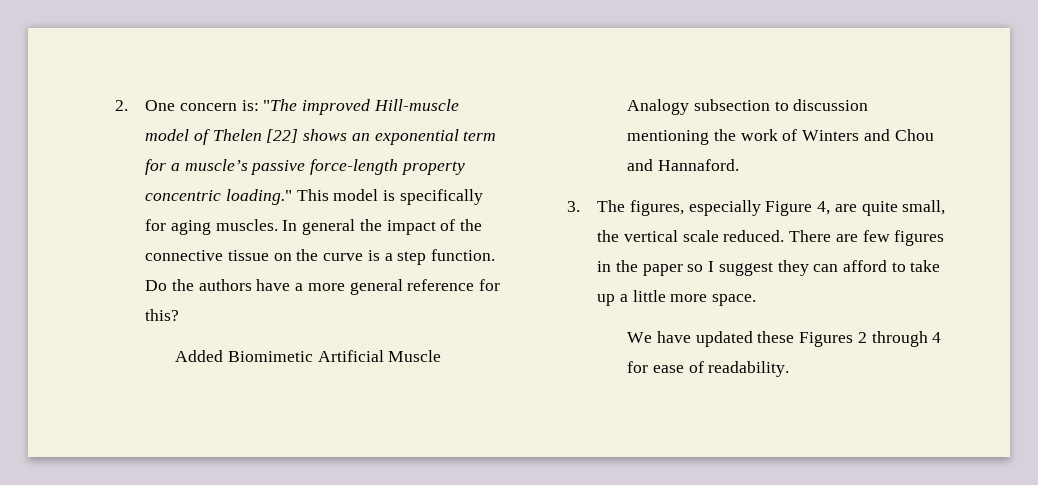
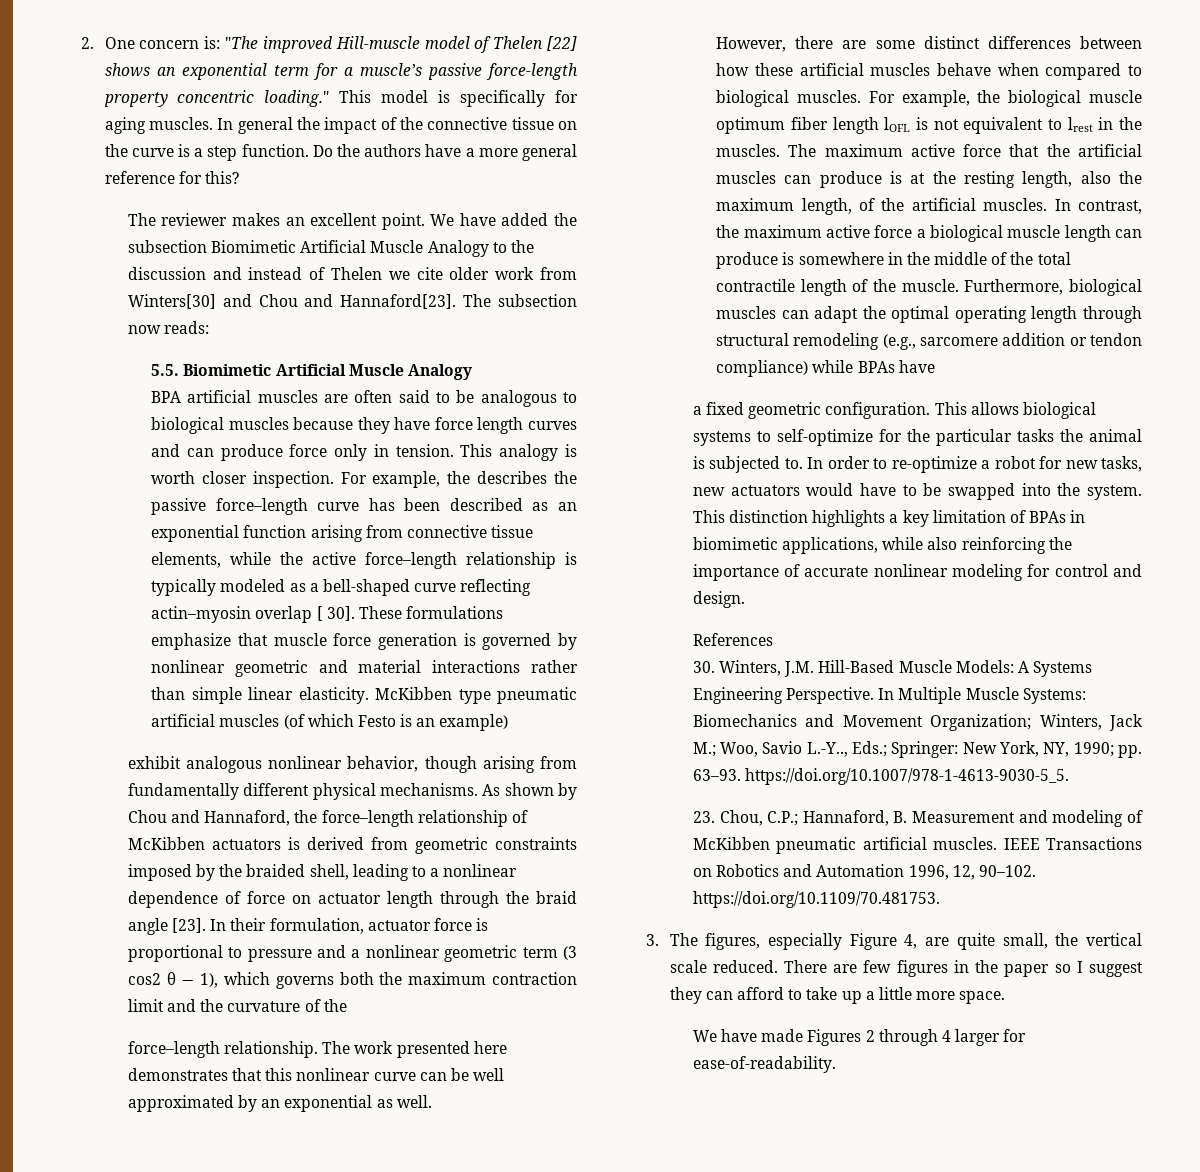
- Added Biomimetic Artificial Muscle Analogy subsection to discussion mentioning the work of Winters and Chou and Hannaford.
+ The reviewer makes an excellent point. We have added the subsection Biomimetic Artificial Muscle Analogy to the discussion and instead of Thelen we cite older work from Winters[30] and Chou and Hannaford[23]. The subsection now reads:
+ 5.5. Biomimetic Artificial Muscle Analogy
+ BPA artificial muscles are often said to be analogous to biological muscles because they have force length curves and can produce force only in tension. This analogy is worth closer inspection. For example, the describes the passive force–length curve has been described as an exponential function arising from connective tissue elements, while the active force–length relationship is typically modeled as a bell-shaped curve reflecting actin–myosin overlap [ 30]. These formulations emphasize that muscle force generation is governed by nonlinear geometric and material interactions rather than simple linear elasticity. McKibben type pneumatic artificial muscles (of which Festo is an example)
+ exhibit analogous nonlinear behavior, though arising from fundamentally different physical mechanisms. As shown by Chou and Hannaford, the force–length relationship of McKibben actuators is derived from geometric constraints imposed by the braided shell, leading to a nonlinear dependence of force on actuator length through the braid angle [23]. In their formulation, actuator force is proportional to pressure and a nonlinear geometric term (3 cos2 θ − 1), which governs both the maximum contraction limit and the curvature of the
+ force–length relationship. The work presented here demonstrates that this nonlinear curve can be well approximated by an exponential as well.
+ However, there are some distinct differences between how these artificial muscles behave when compared to biological muscles. For example, the biological muscle optimum fiber length lOFL is not equivalent to lrest in the muscles. The maximum active force that the artificial muscles can produce is at the resting length, also the maximum length, of the artificial muscles. In contrast, the maximum active force a biological muscle length can produce is somewhere in the middle of the total contractile length of the muscle. Furthermore, biological muscles can adapt the optimal operating length through structural remodeling (e.g., sarcomere addition or tendon compliance) while BPAs have
+ a fixed geometric configuration. This allows biological systems to self-optimize for the particular tasks the animal is subjected to. In order to re-optimize a robot for new tasks, new actuators would have to be swapped into the system. This distinction highlights a key limitation of BPAs in biomimetic applications, while also reinforcing the importance of accurate nonlinear modeling for control and design.
+ References
+ 30. Winters, J.M. Hill-Based Muscle Models: A Systems Engineering Perspective. In Multiple Muscle Systems: Biomechanics and Movement Organization; Winters, Jack M.; Woo, Savio L.-Y.., Eds.; Springer: New York, NY, 1990; pp. 63–93. https://doi.org/10.1007/978-1-4613-9030-5_5.
+ 23. Chou, C.P.; Hannaford, B. Measurement and modeling of McKibben pneumatic artificial muscles. IEEE Transactions on Robotics and Automation 1996, 12, 90–102. https://doi.org/10.1109/70.481753.
- We have updated these Figures 2 through 4 for ease of readability.
+ We have made Figures 2 through 4 larger for ease-of-readability.

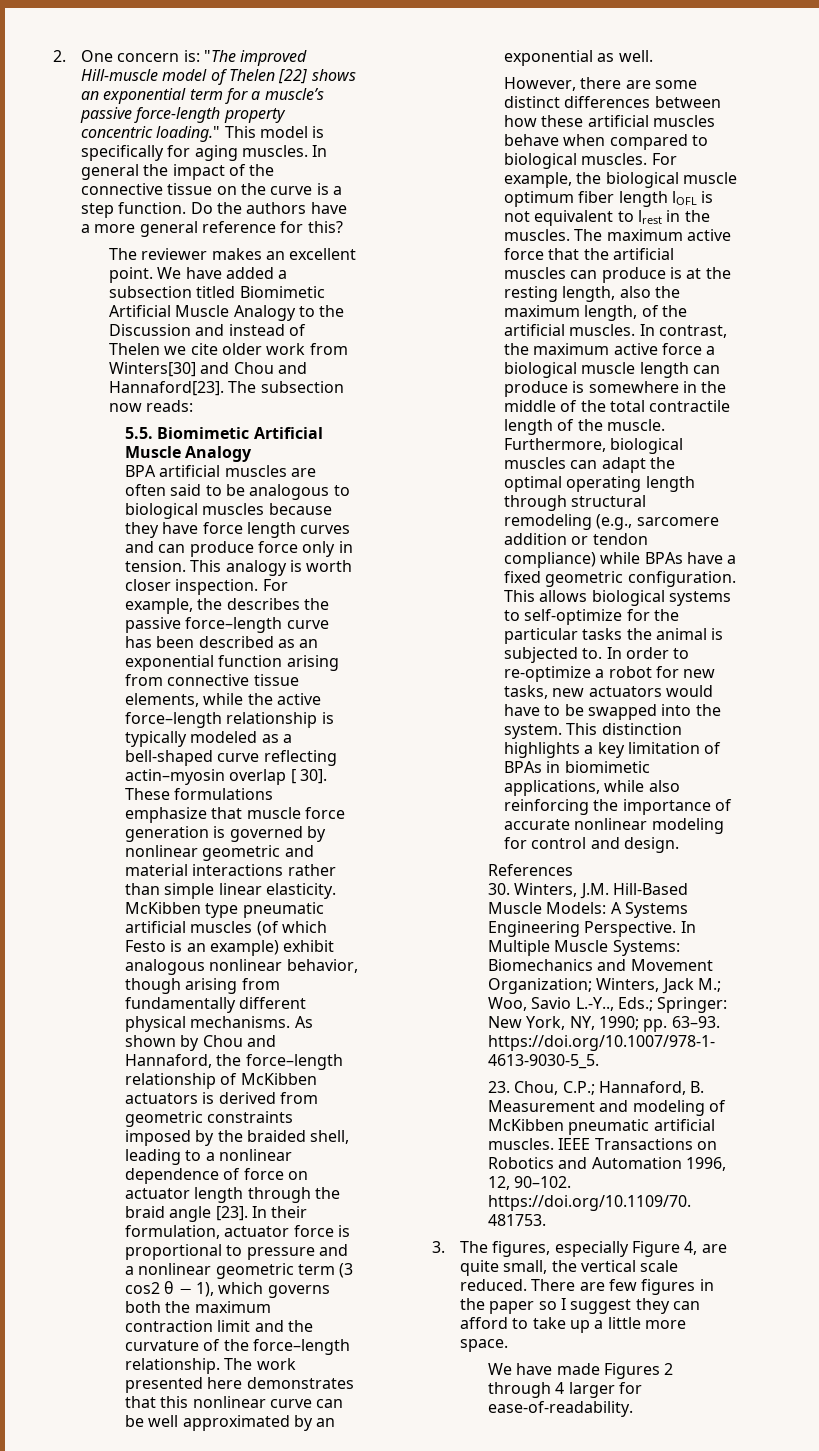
- We have added the subsection Biomimetic Artificial Muscle Analogy to the discussion and instead of Thelen we cite older work from Winters[30] and Chou and Hannaford[23].
+ We have added a subsection titled Biomimetic Artificial Muscle Analogy to the Discussion and instead of Thelen we cite older work from Winters[30] and Chou and Hannaford[23].
- McKibben type pneumatic artificial muscles (of which Festo is an example)
- exhibit analogous nonlinear behavior, though arising from fundamentally different physical mechanisms.
+ McKibben type pneumatic artificial muscles (of which Festo is an example) exhibit analogous nonlinear behavior, though arising from fundamentally different physical mechanisms.
- In their formulation, actuator force is proportional to pressure and a nonlinear geometric term (3 cos2 θ − 1), which governs both the maximum contraction limit and the curvature of the
- force–length relationship.
+ In their formulation, actuator force is proportional to pressure and a nonlinear geometric term (3 cos2 θ − 1), which governs both the maximum contraction limit and the curvature of the force–length relationship.
- Furthermore, biological muscles can adapt the optimal operating length through structural remodeling (e.g., sarcomere addition or tendon compliance) while BPAs have
- a fixed geometric configuration.
+ Furthermore, biological muscles can adapt the optimal operating length through structural remodeling (e.g., sarcomere addition or tendon compliance) while BPAs have a fixed geometric configuration.

